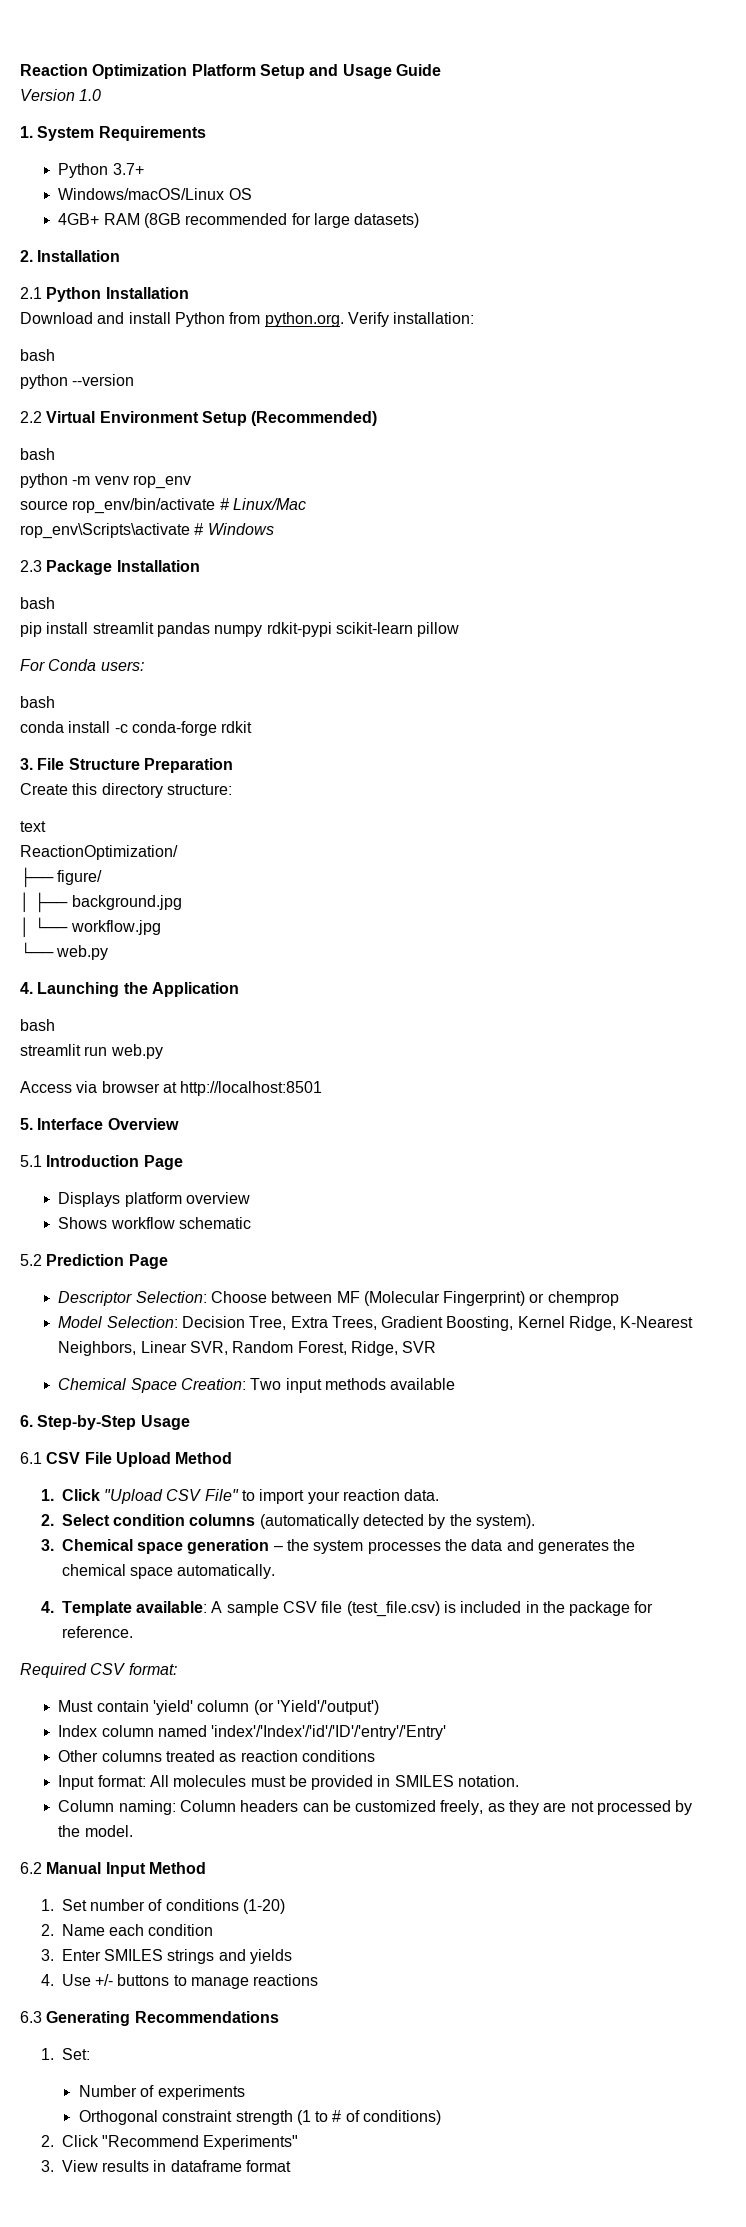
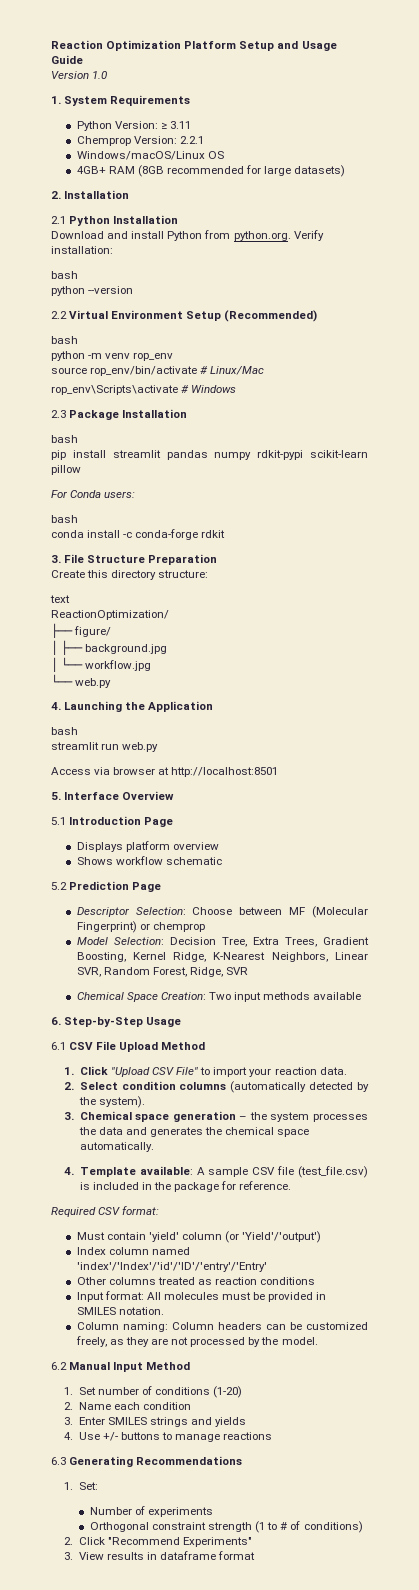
- Python 3.7+
+ Python Version: ≥ 3.11
+ Chemprop Version: 2.2.1

